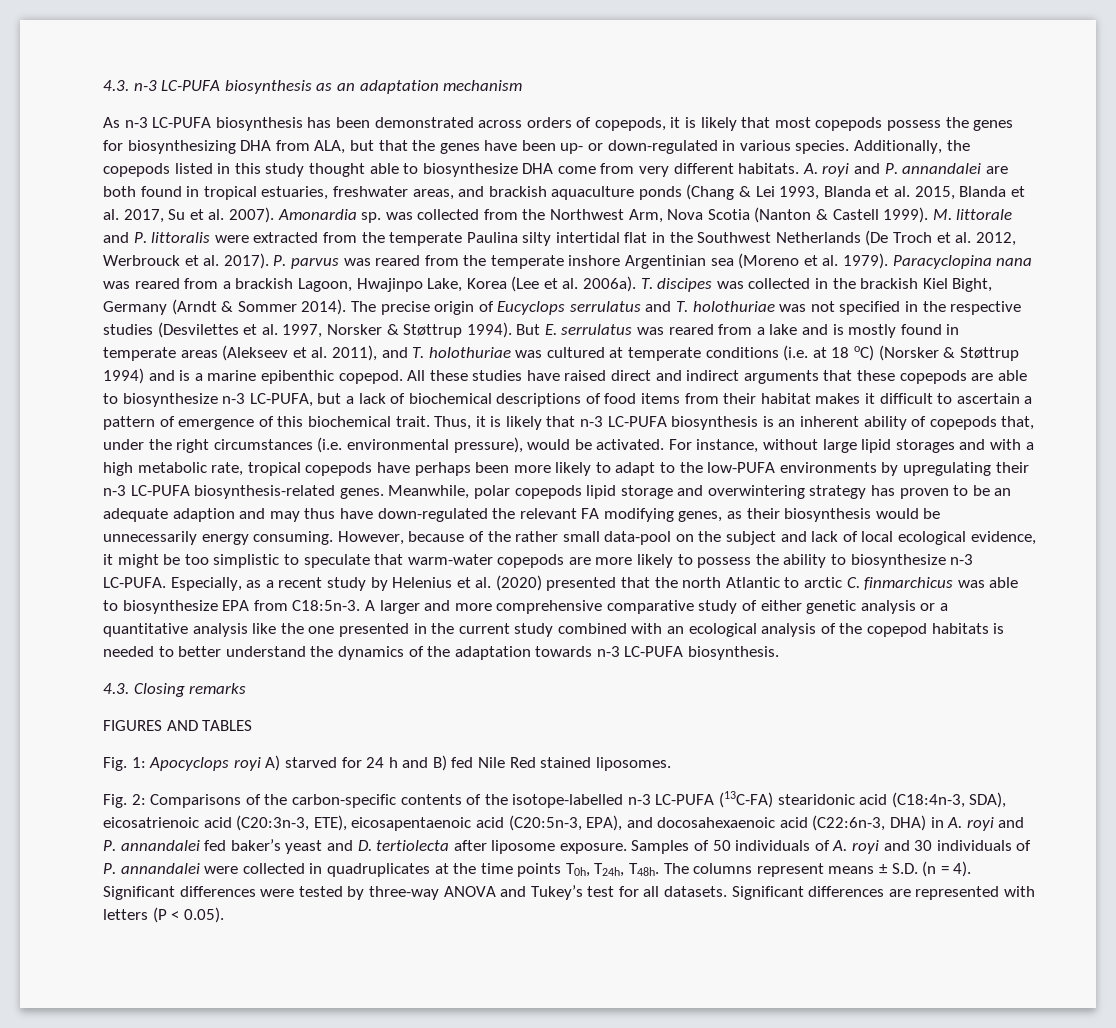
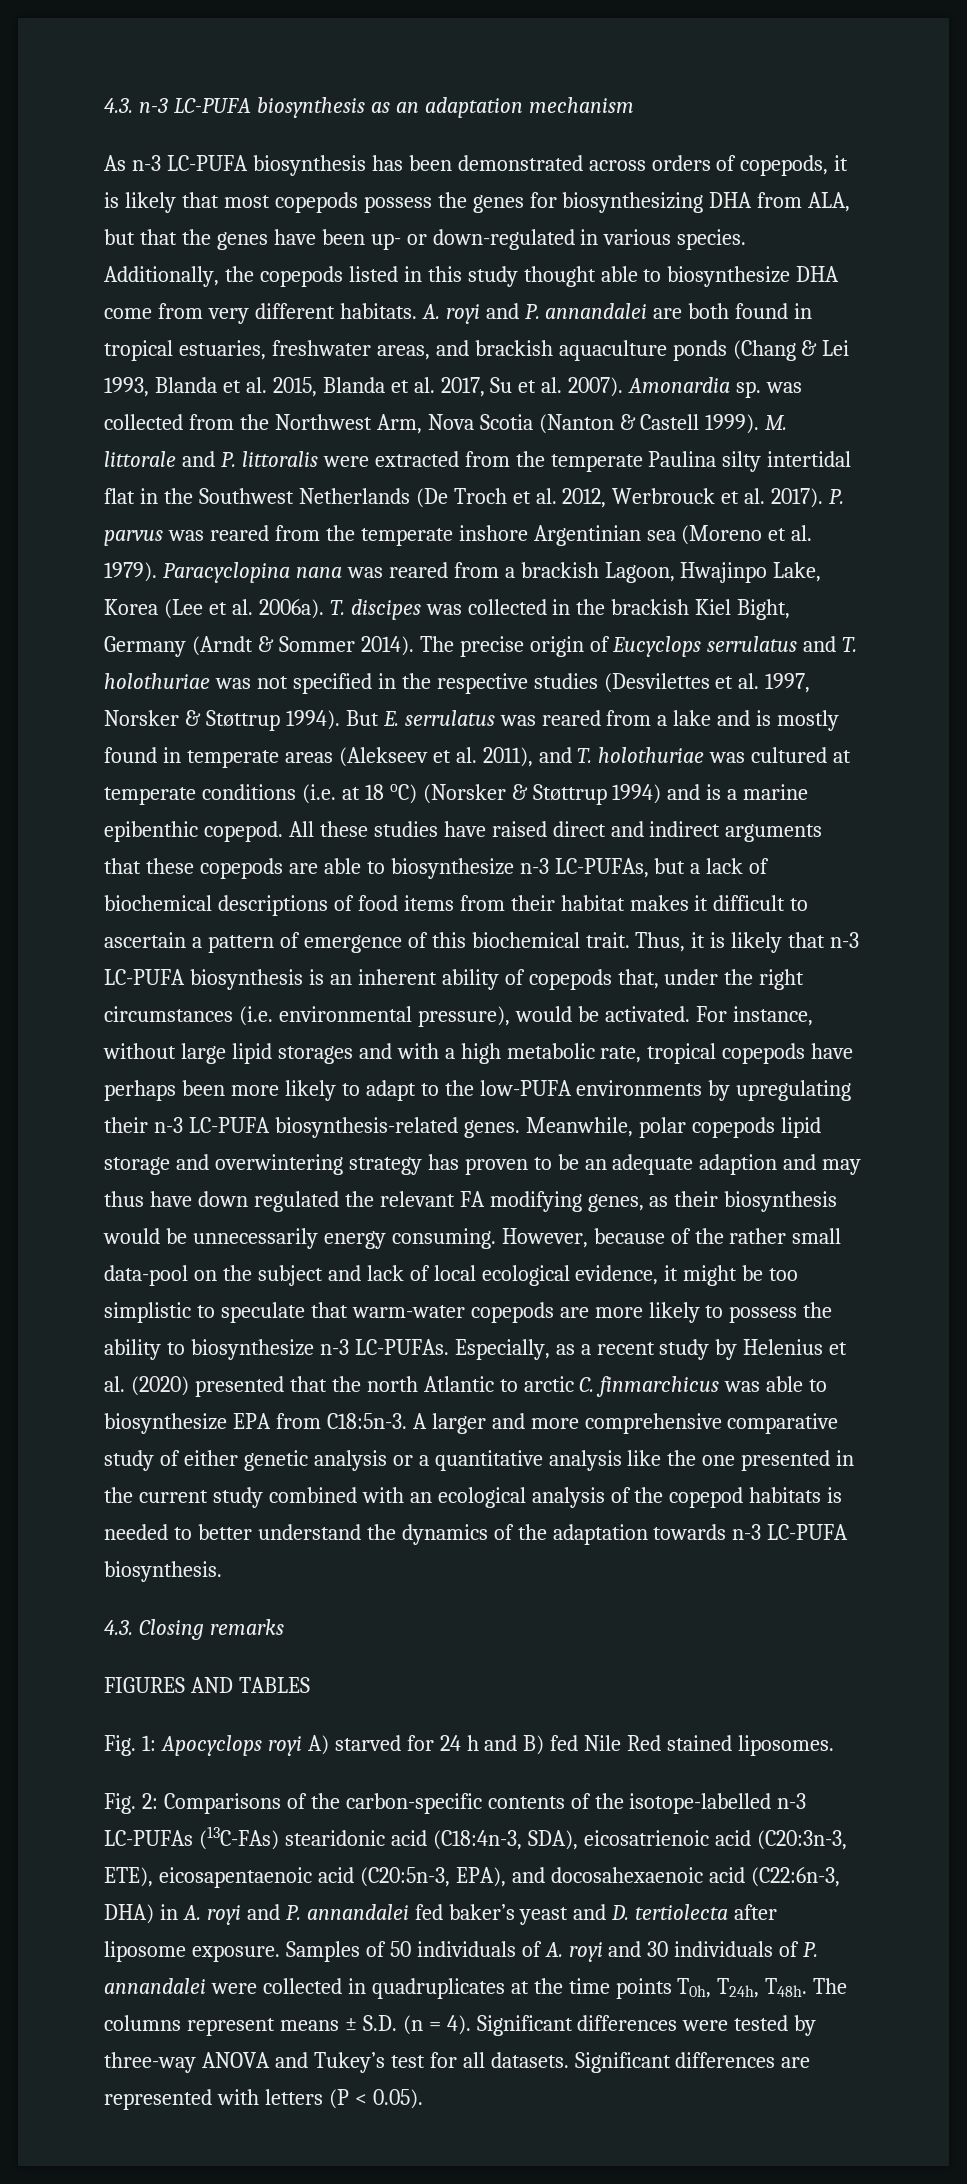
- All these studies have raised direct and indirect arguments that these copepods are able to biosynthesize n-3 LC-PUFA, but a lack of biochemical descriptions of food items from their habitat makes it difficult to ascertain a pattern of emergence of this biochemical trait.
+ All these studies have raised direct and indirect arguments that these copepods are able to biosynthesize n-3 LC-PUFAs, but a lack of biochemical descriptions of food items from their habitat makes it difficult to ascertain a pattern of emergence of this biochemical trait.
- Meanwhile, polar copepods lipid storage and overwintering strategy has proven to be an adequate adaption and may thus have down-regulated the relevant FA modifying genes, as their biosynthesis would be unnecessarily energy consuming.
+ Meanwhile, polar copepods lipid storage and overwintering strategy has proven to be an adequate adaption and may thus have down regulated the relevant FA modifying genes, as their biosynthesis would be unnecessarily energy consuming.
- However, because of the rather small data-pool on the subject and lack of local ecological evidence, it might be too simplistic to speculate that warm-water copepods are more likely to possess the ability to biosynthesize n-3 LC-PUFA.
+ However, because of the rather small data-pool on the subject and lack of local ecological evidence, it might be too simplistic to speculate that warm-water copepods are more likely to possess the ability to biosynthesize n-3 LC-PUFAs.
- Fig. 2: Comparisons of the carbon-specific contents of the isotope-labelled n-3 LC-PUFA (13C-FA) stearidonic acid (C18:4n-3, SDA), eicosatrienoic acid (C20:3n-3, ETE), eicosapentaenoic acid (C20:5n-3, EPA), and docosahexaenoic acid (C22:6n-3, DHA) in A. royi and P. annandalei fed baker’s yeast and D. tertiolecta after liposome exposure.
+ Fig. 2: Comparisons of the carbon-specific contents of the isotope-labelled n-3 LC-PUFAs (13C-FAs) stearidonic acid (C18:4n-3, SDA), eicosatrienoic acid (C20:3n-3, ETE), eicosapentaenoic acid (C20:5n-3, EPA), and docosahexaenoic acid (C22:6n-3, DHA) in A. royi and P. annandalei fed baker’s yeast and D. tertiolecta after liposome exposure.

